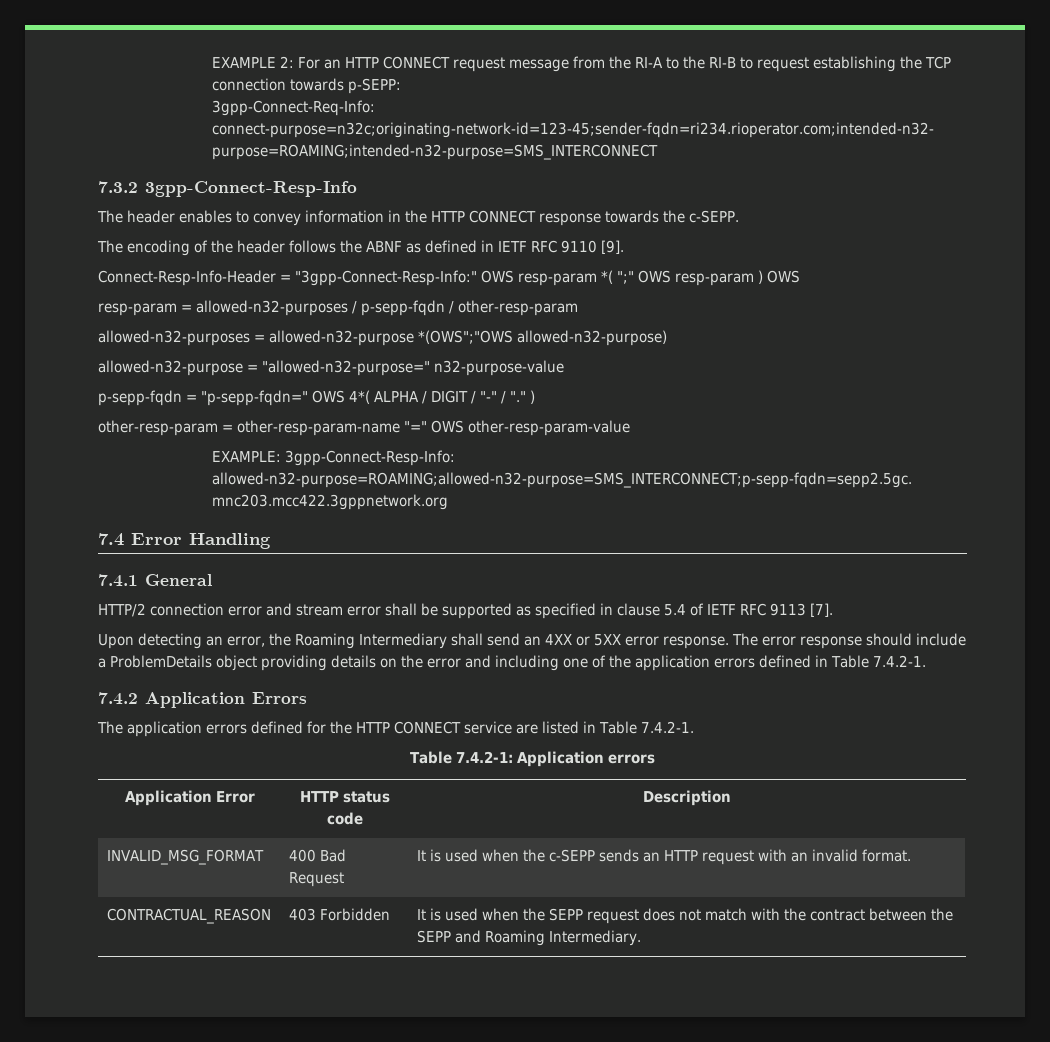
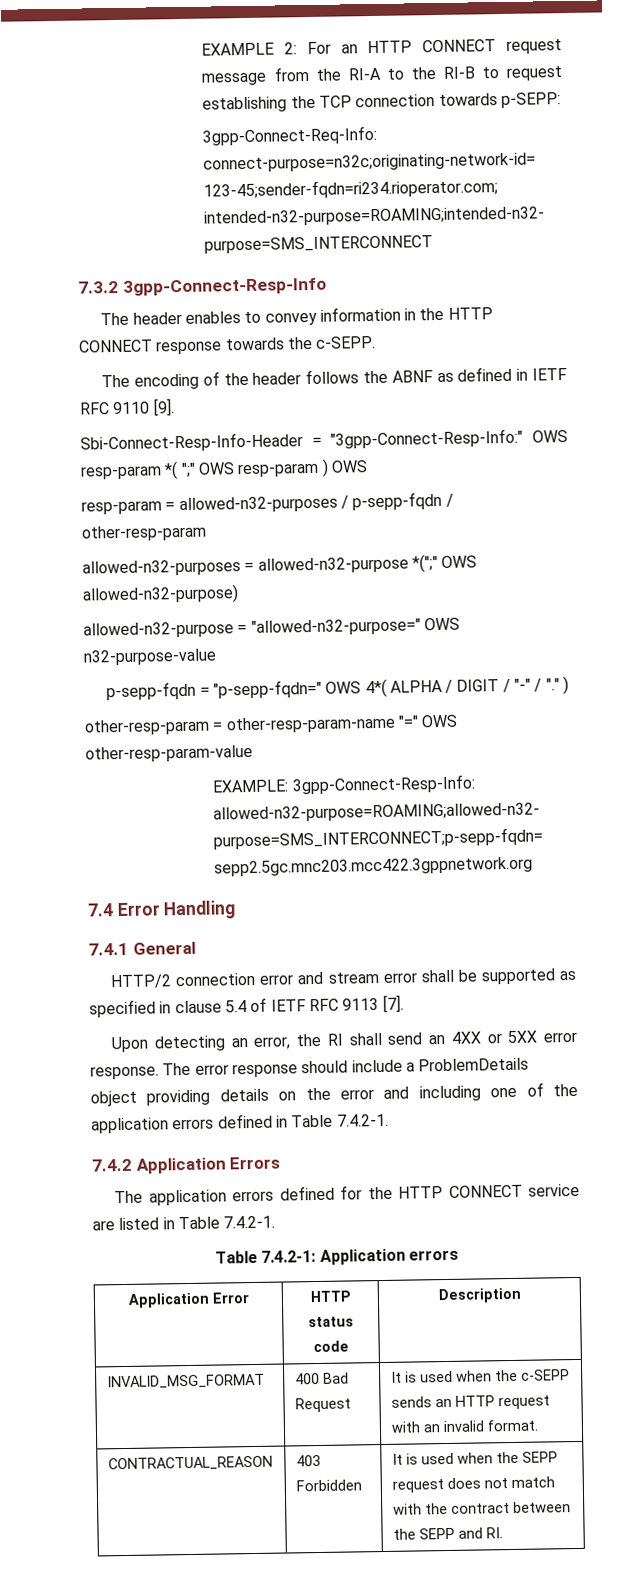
- Connect-Resp-Info-Header = "3gpp-Connect-Resp-Info:" OWS resp-param *( ";" OWS resp-param ) OWS
+ Sbi-Connect-Resp-Info-Header = "3gpp-Connect-Resp-Info:" OWS resp-param *( ";" OWS resp-param ) OWS
- allowed-n32-purposes = allowed-n32-purpose *(OWS";"OWS allowed-n32-purpose)
+ allowed-n32-purposes = allowed-n32-purpose *(";" OWS allowed-n32-purpose)
- allowed-n32-purpose = "allowed-n32-purpose=" n32-purpose-value
+ allowed-n32-purpose = "allowed-n32-purpose=" OWS n32-purpose-value
- Upon detecting an error, the Roaming Intermediary shall send an 4XX or 5XX error response.
+ Upon detecting an error, the RI shall send an 4XX or 5XX error response.
- CONTRACTUAL_REASON | 403 Forbidden | It is used when the SEPP request does not match with the contract between the SEPP and Roaming Intermediary.
+ CONTRACTUAL_REASON | 403 Forbidden | It is used when the SEPP request does not match with the contract between the SEPP and RI.

